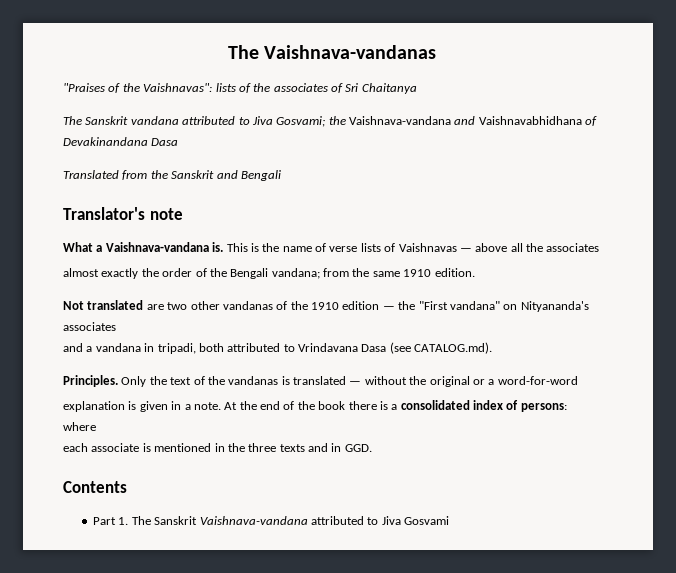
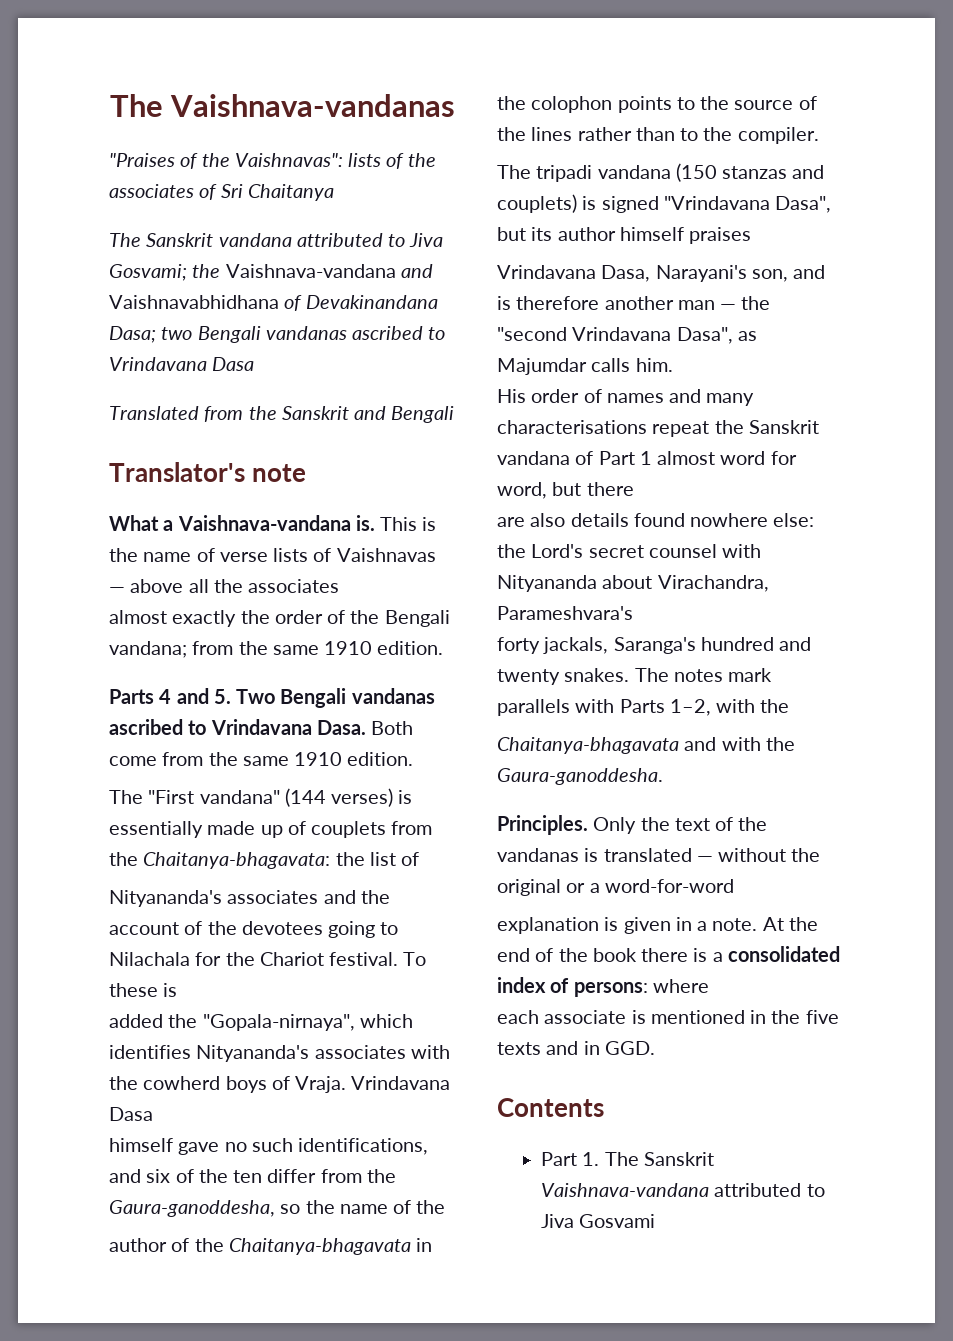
- The Sanskrit vandana attributed to Jiva Gosvami; the Vaishnava-vandana and Vaishnavabhidhana of Devakinandana Dasa
+ The Sanskrit vandana attributed to Jiva Gosvami; the Vaishnava-vandana and Vaishnavabhidhana of Devakinandana Dasa; two Bengali vandanas ascribed to Vrindavana Dasa
- Not translated are two other vandanas of the 1910 edition — the "First vandana" on Nityananda's associates
- and a vandana in tripadi, both attributed to Vrindavana Dasa (see CATALOG.md).
+ Parts 4 and 5. Two Bengali vandanas ascribed to Vrindavana Dasa. Both come from the same 1910 edition.
+ The "First vandana" (144 verses) is essentially made up of couplets from the Chaitanya-bhagavata: the list of
+ Nityananda's associates and the account of the devotees going to Nilachala for the Chariot festival. To these is
+ added the "Gopala-nirnaya", which identifies Nityananda's associates with the cowherd boys of Vraja. Vrindavana Dasa
+ himself gave no such identifications, and six of the ten differ from the Gaura-ganoddesha, so the name of the
+ author of the Chaitanya-bhagavata in the colophon points to the source of the lines rather than to the compiler.
+ The tripadi vandana (150 stanzas and couplets) is signed "Vrindavana Dasa", but its author himself praises
+ Vrindavana Dasa, Narayani's son, and is therefore another man — the "second Vrindavana Dasa", as Majumdar calls him.
+ His order of names and many characterisations repeat the Sanskrit vandana of Part 1 almost word for word, but there
+ are also details found nowhere else: the Lord's secret counsel with Nityananda about Virachandra, Parameshvara's
+ forty jackals, Saranga's hundred and twenty snakes. The notes mark parallels with Parts 1–2, with the
+ Chaitanya-bhagavata and with the Gaura-ganoddesha.
- each associate is mentioned in the three texts and in GGD.
+ each associate is mentioned in the five texts and in GGD.

